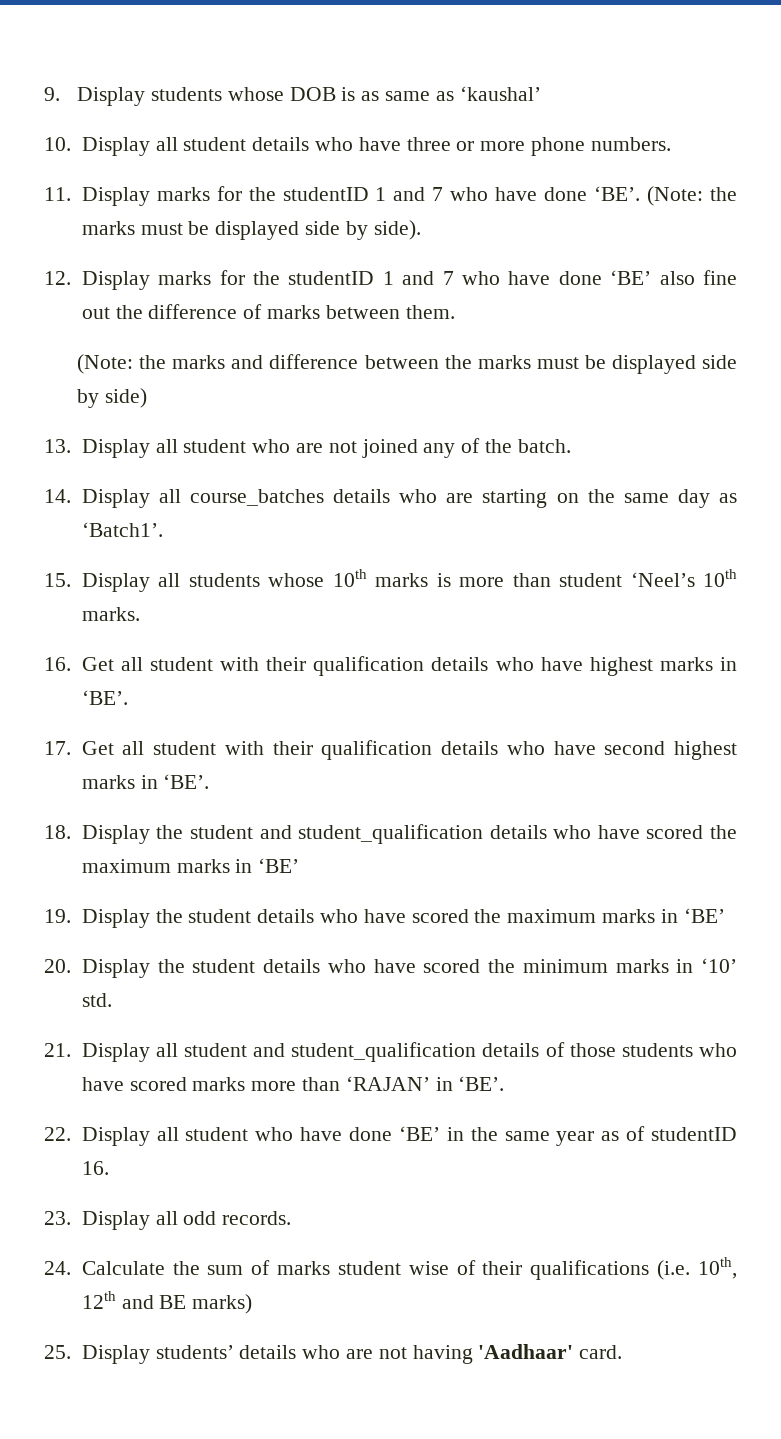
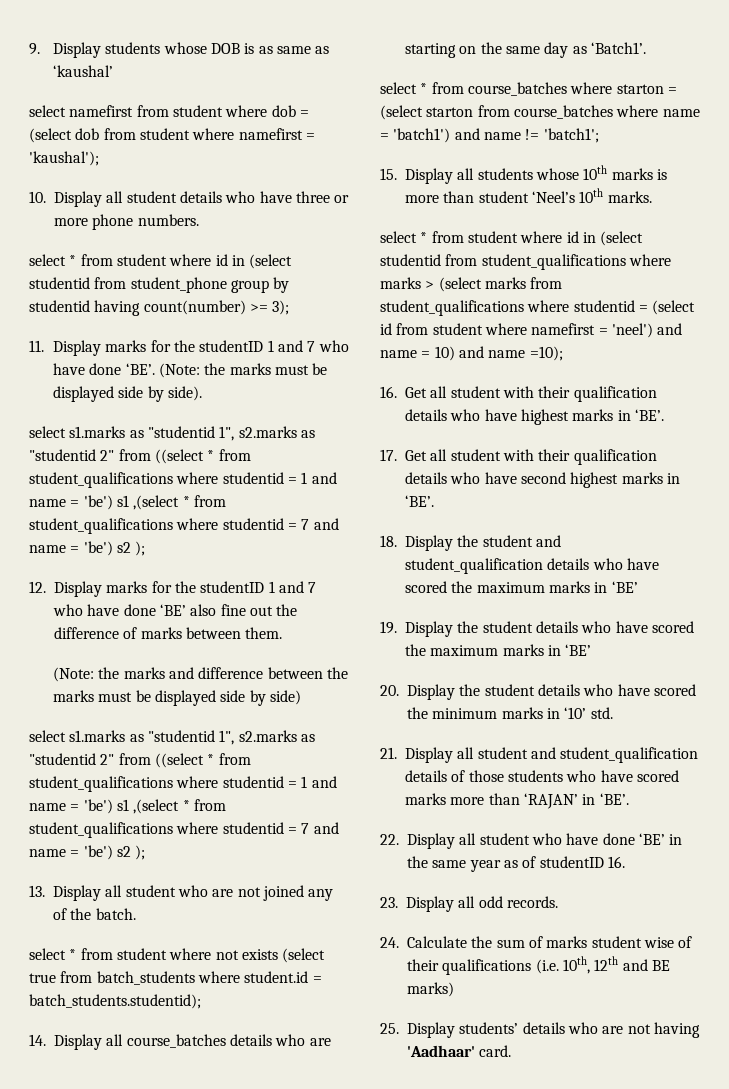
+ select namefirst from student where dob = (select dob from student where namefirst = 'kaushal');
+ select * from student where id in (select studentid from student_phone group by studentid having count(number) >= 3);
  11. Display marks for the studentID 1 and 7 who have done ‘BE’. (Note: the marks must be displayed side by side).
+ select s1.marks as "studentid 1", s2.marks as "studentid 2" from ((select * from student_qualifications where studentid = 1 and name = 'be') s1 ,(select * from student_qualifications where studentid = 7 and name = 'be') s2 );
  (Note: the marks and difference between the marks must be displayed side by side)
+ select s1.marks as "studentid 1", s2.marks as "studentid 2" from ((select * from student_qualifications where studentid = 1 and name = 'be') s1 ,(select * from student_qualifications where studentid = 7 and name = 'be') s2 );
+ select * from student where not exists (select true from batch_students where student.id = batch_students.studentid);
+ select * from course_batches where starton = (select starton from course_batches where name = 'batch1') and name != 'batch1';
+ select * from student where id in (select studentid from student_qualifications where marks > (select marks from student_qualifications where studentid = (select id from student where namefirst = 'neel') and name = 10) and name =10);

